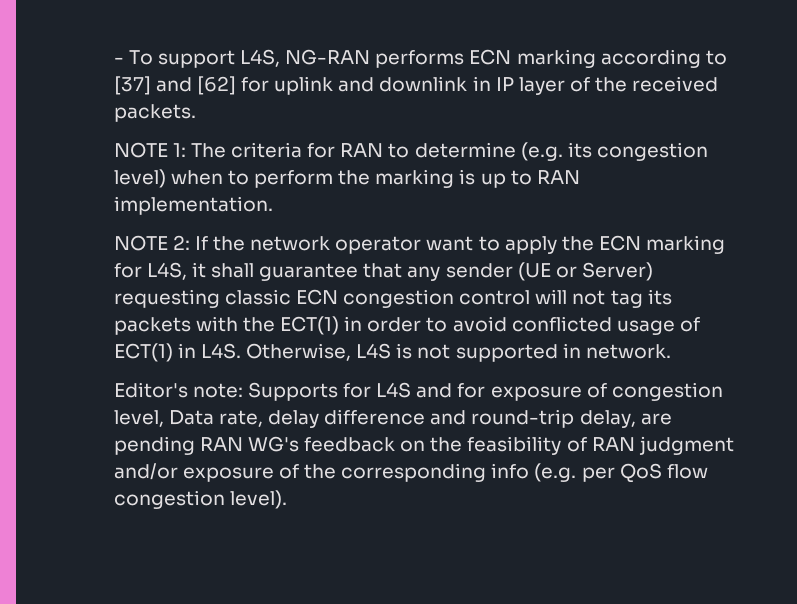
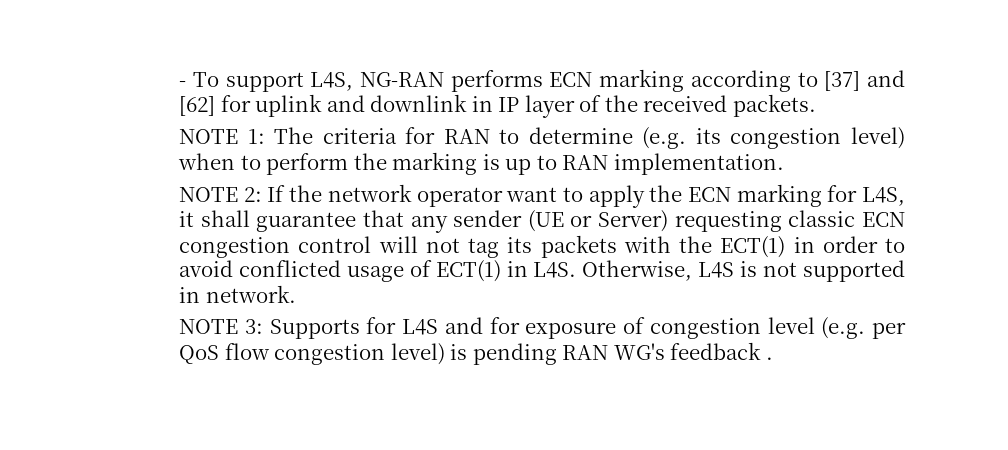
- Editor's note: Supports for L4S and for exposure of congestion level, Data rate, delay difference and round-trip delay, are pending RAN WG's feedback on the feasibility of RAN judgment and/or exposure of the corresponding info (e.g. per QoS flow congestion level).
+ NOTE 3: Supports for L4S and for exposure of congestion level (e.g. per QoS flow congestion level) is pending RAN WG's feedback .

